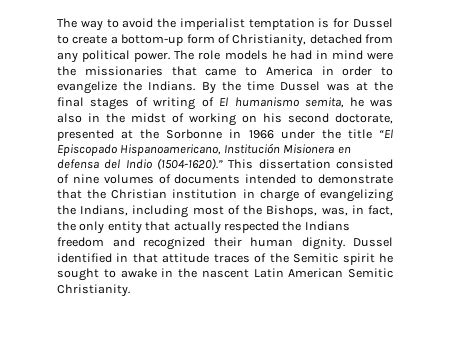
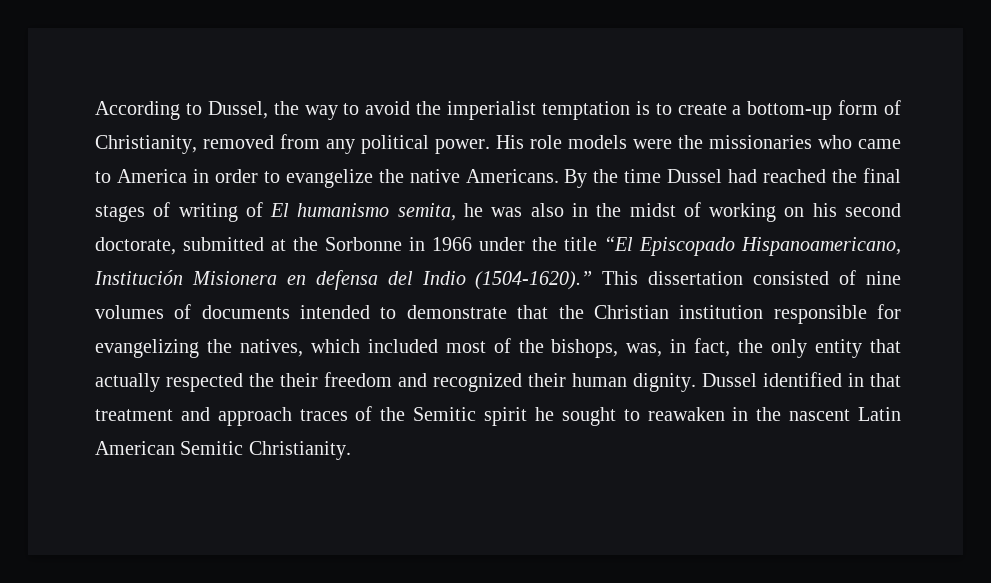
- The way to avoid the imperialist temptation is for Dussel to create a bottom-up form of Christianity, detached from any political power.
+ According to Dussel, the way to avoid the imperialist temptation is to create a bottom-up form of Christianity, removed from any political power.
- The role models he had in mind were the missionaries that came to America in order to evangelize the Indians.
+ His role models were the missionaries who came to America in order to evangelize the native Americans.
- By the time Dussel was at the final stages of writing of El humanismo semita, he was also in the midst of working on his second doctorate, presented at the Sorbonne in 1966 under the title “El Episcopado Hispanoamericano, Institución Misionera en defensa del Indio (1504-1620).”
+ By the time Dussel had reached the final stages of writing of El humanismo semita, he was also in the midst of working on his second doctorate, submitted at the Sorbonne in 1966 under the title “El Episcopado Hispanoamericano, Institución Misionera en defensa del Indio (1504-1620).”
- This dissertation consisted of nine volumes of documents intended to demonstrate that the Christian institution in charge of evangelizing the Indians, including most of the Bishops, was, in fact, the only entity that actually respected the Indians freedom and recognized their human dignity.
+ This dissertation consisted of nine volumes of documents intended to demonstrate that the Christian institution responsible for evangelizing the natives, which included most of the bishops, was, in fact, the only entity that actually respected the their freedom and recognized their human dignity.
- Dussel identified in that attitude traces of the Semitic spirit he sought to awake in the nascent Latin American Semitic Christianity.
+ Dussel identified in that treatment and approach traces of the Semitic spirit he sought to reawaken in the nascent Latin American Semitic Christianity.

